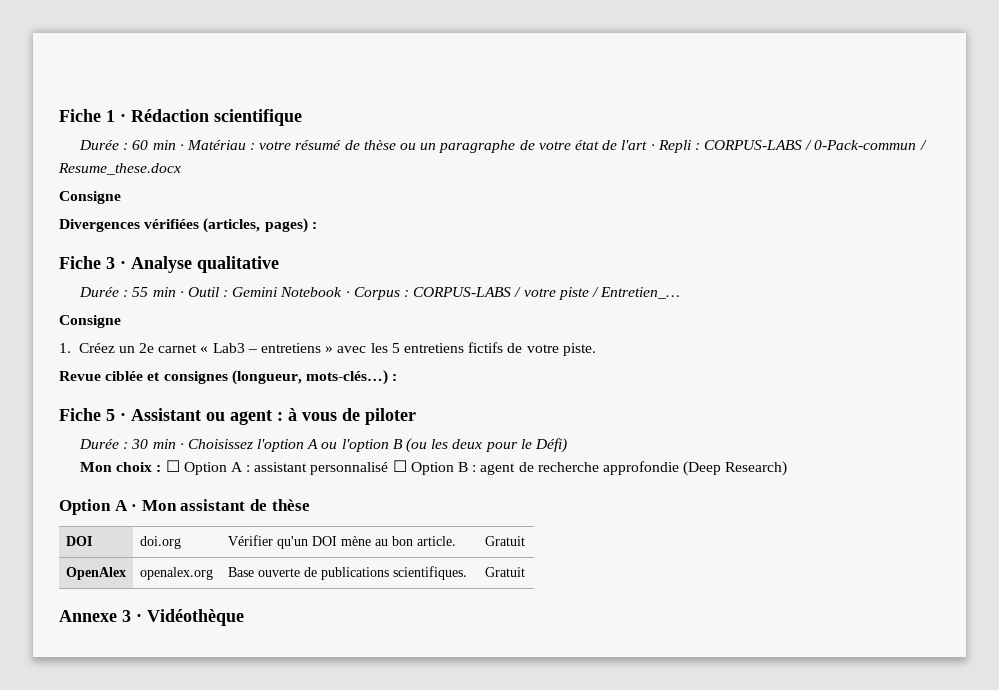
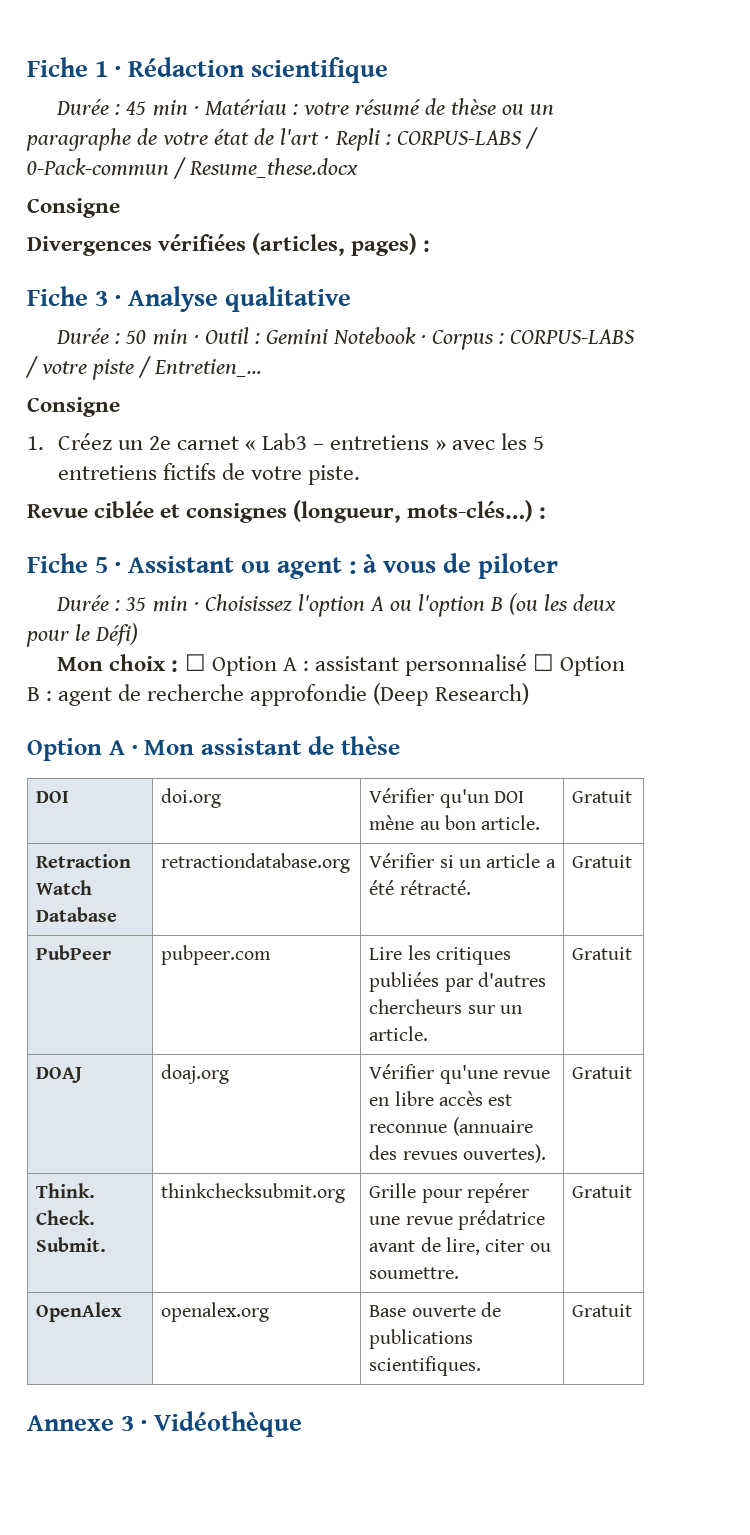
- Durée : 60 min · Matériau : votre résumé de thèse ou un paragraphe de votre état de l'art · Repli : CORPUS-LABS / 0-Pack-commun / Resume_these.docx
+ Durée : 45 min · Matériau : votre résumé de thèse ou un paragraphe de votre état de l'art · Repli : CORPUS-LABS / 0-Pack-commun / Resume_these.docx
- Durée : 55 min · Outil : Gemini Notebook · Corpus : CORPUS-LABS / votre piste / Entretien_…
+ Durée : 50 min · Outil : Gemini Notebook · Corpus : CORPUS-LABS / votre piste / Entretien_…
- Durée : 30 min · Choisissez l'option A ou l'option B (ou les deux pour le Défi)
+ Durée : 35 min · Choisissez l'option A ou l'option B (ou les deux pour le Défi)
+ Retraction Watch Database | retractiondatabase.org | Vérifier si un article a été rétracté. | Gratuit
+ PubPeer | pubpeer.com | Lire les critiques publiées par d'autres chercheurs sur un article. | Gratuit
+ DOAJ | doaj.org | Vérifier qu'une revue en libre accès est reconnue (annuaire des revues ouvertes). | Gratuit
+ Think. Check. Submit. | thinkchecksubmit.org | Grille pour repérer une revue prédatrice avant de lire, citer ou soumettre. | Gratuit

